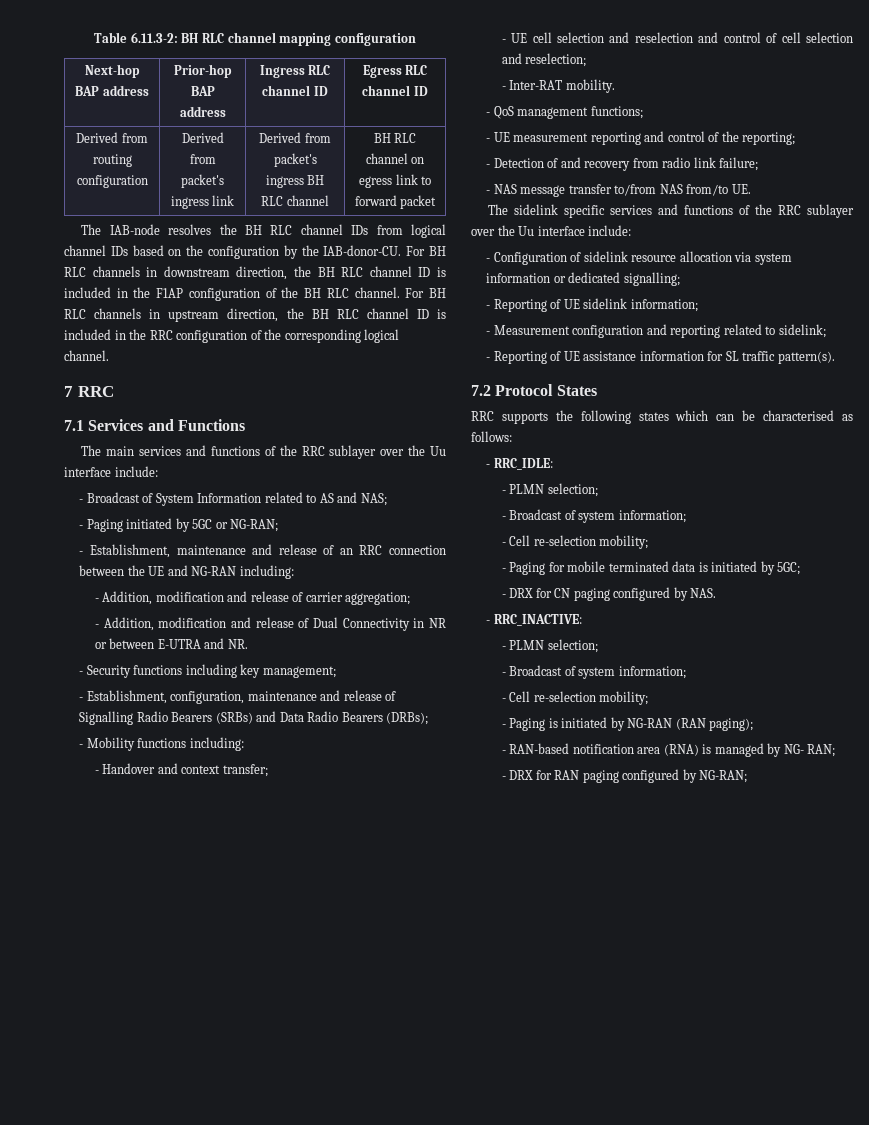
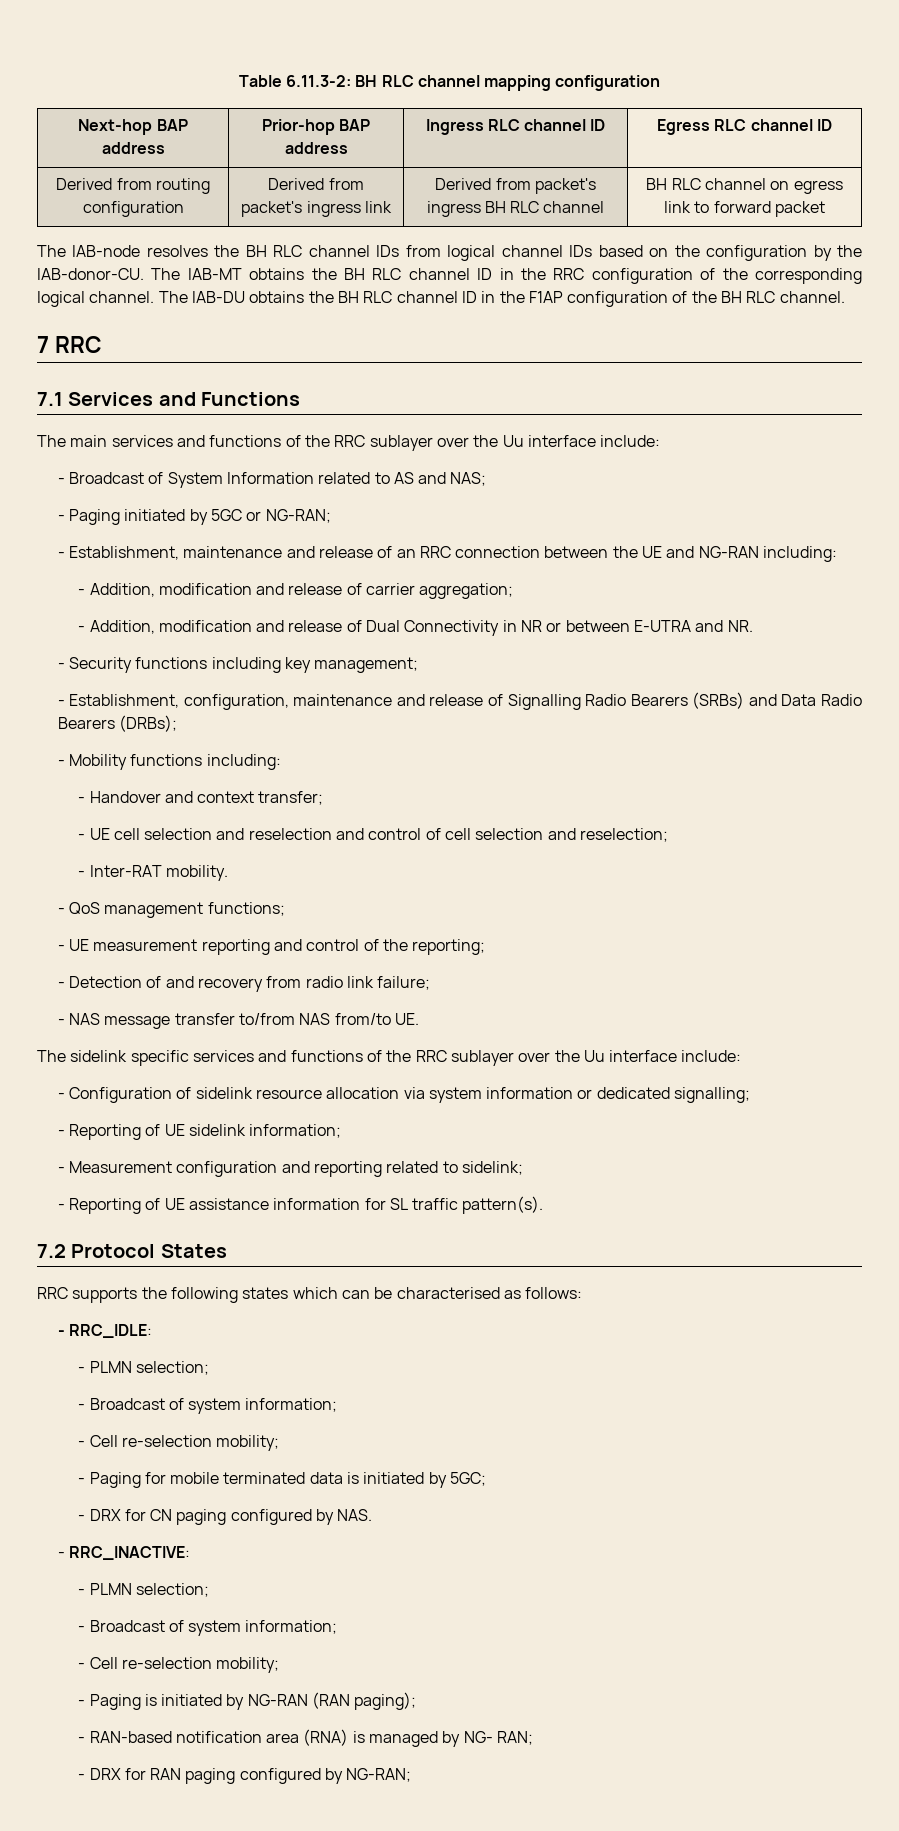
- For BH RLC channels in downstream direction, the BH RLC channel ID is included in the F1AP configuration of the BH RLC channel. For BH RLC channels in upstream direction, the BH RLC channel ID is included in the RRC configuration of the corresponding logical channel.
+ The IAB-MT obtains the BH RLC channel ID in the RRC configuration of the corresponding logical channel. The IAB-DU obtains the BH RLC channel ID in the F1AP configuration of the BH RLC channel.

